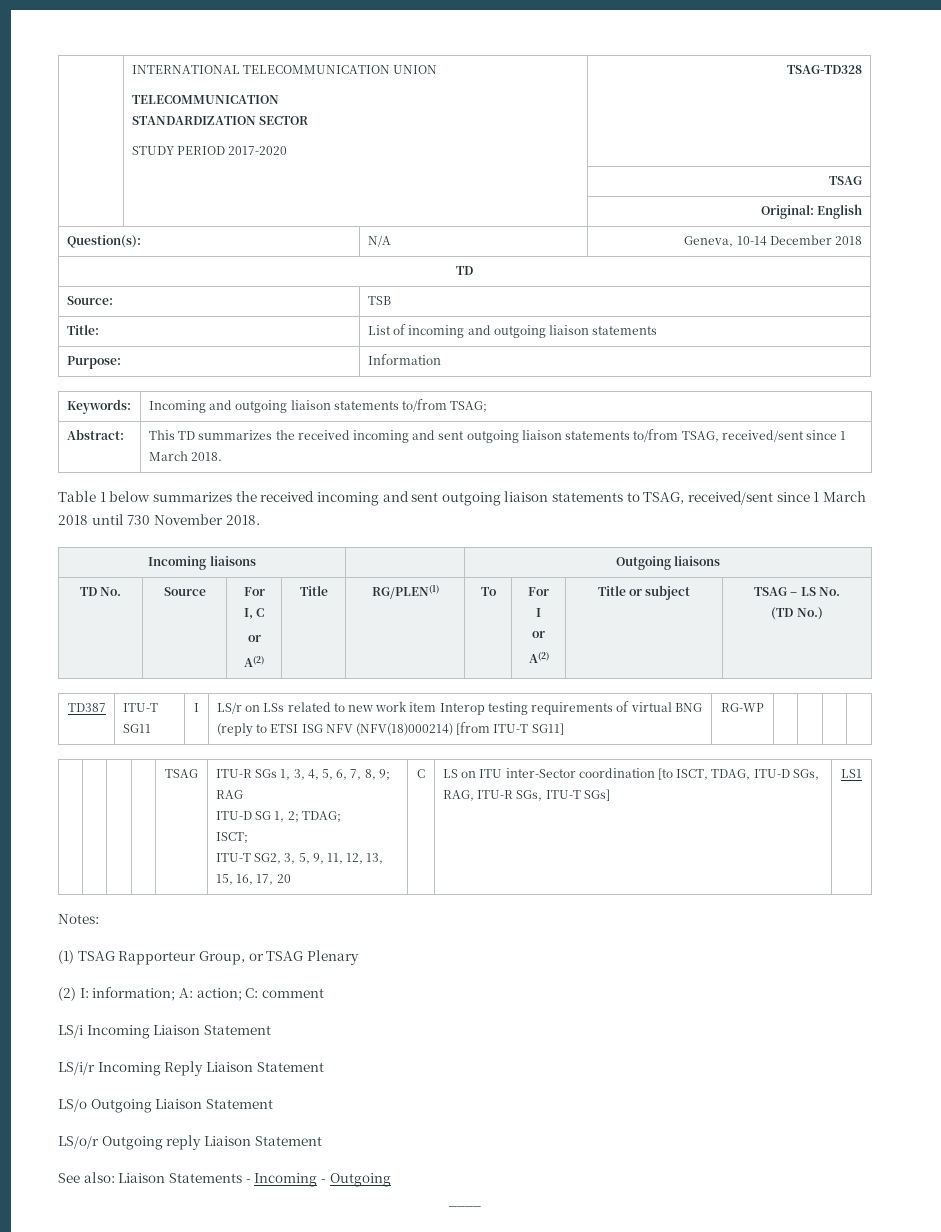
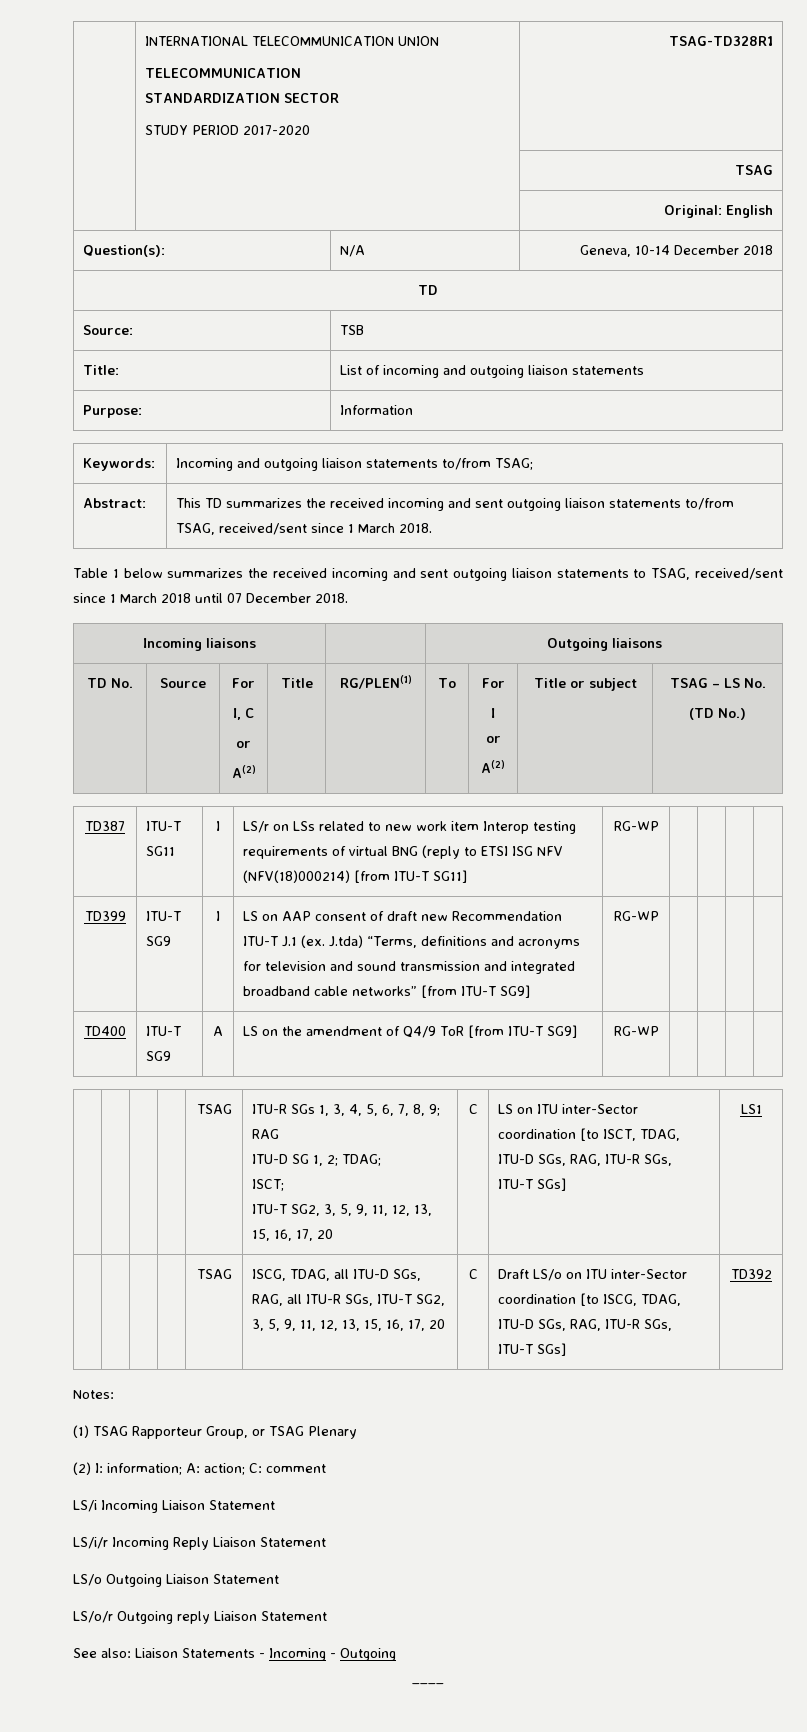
  | INTERNATIONAL TELECOMMUNICATION UNION
  TELECOMMUNICATION
  STANDARDIZATION SECTOR
- STUDY PERIOD 2017-2020 | TSAG-TD328
+ STUDY PERIOD 2017-2020 | TSAG-TD328R1
- Table 1 below summarizes the received incoming and sent outgoing liaison statements to TSAG, received/sent since 1 March 2018 until 730 November 2018.
+ Table 1 below summarizes the received incoming and sent outgoing liaison statements to TSAG, received/sent since 1 March 2018 until 07 December 2018.
+ TD399 | ITU-T SG9 | I | LS on AAP consent of draft new Recommendation ITU-T J.1 (ex. J.tda) “Terms, definitions and acronyms for television and sound transmission and integrated broadband cable networks” [from ITU-T SG9] | RG-WP | | | |
+ TD400 | ITU-T SG9 | A | LS on the amendment of Q4/9 ToR [from ITU-T SG9] | RG-WP | | | |
+ | | | | TSAG | ISCG, TDAG, all ITU-D SGs, RAG, all ITU-R SGs, ITU-T SG2, 3, 5, 9, 11, 12, 13, 15, 16, 17, 20 | C | Draft LS/o on ITU inter-Sector coordination [to ISCG, TDAG, ITU-D SGs, RAG, ITU-R SGs, ITU-T SGs] | TD392

